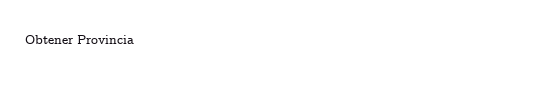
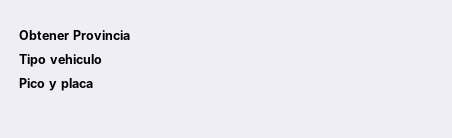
+ Tipo vehiculo
+ Pico y placa

